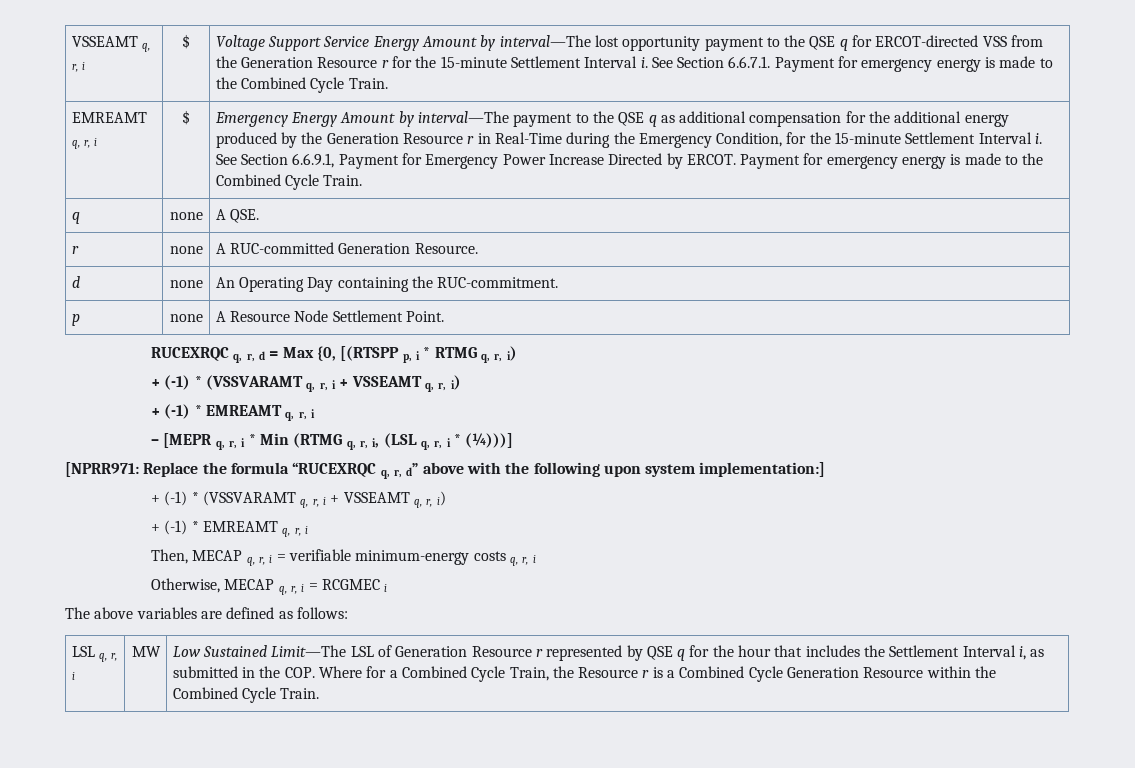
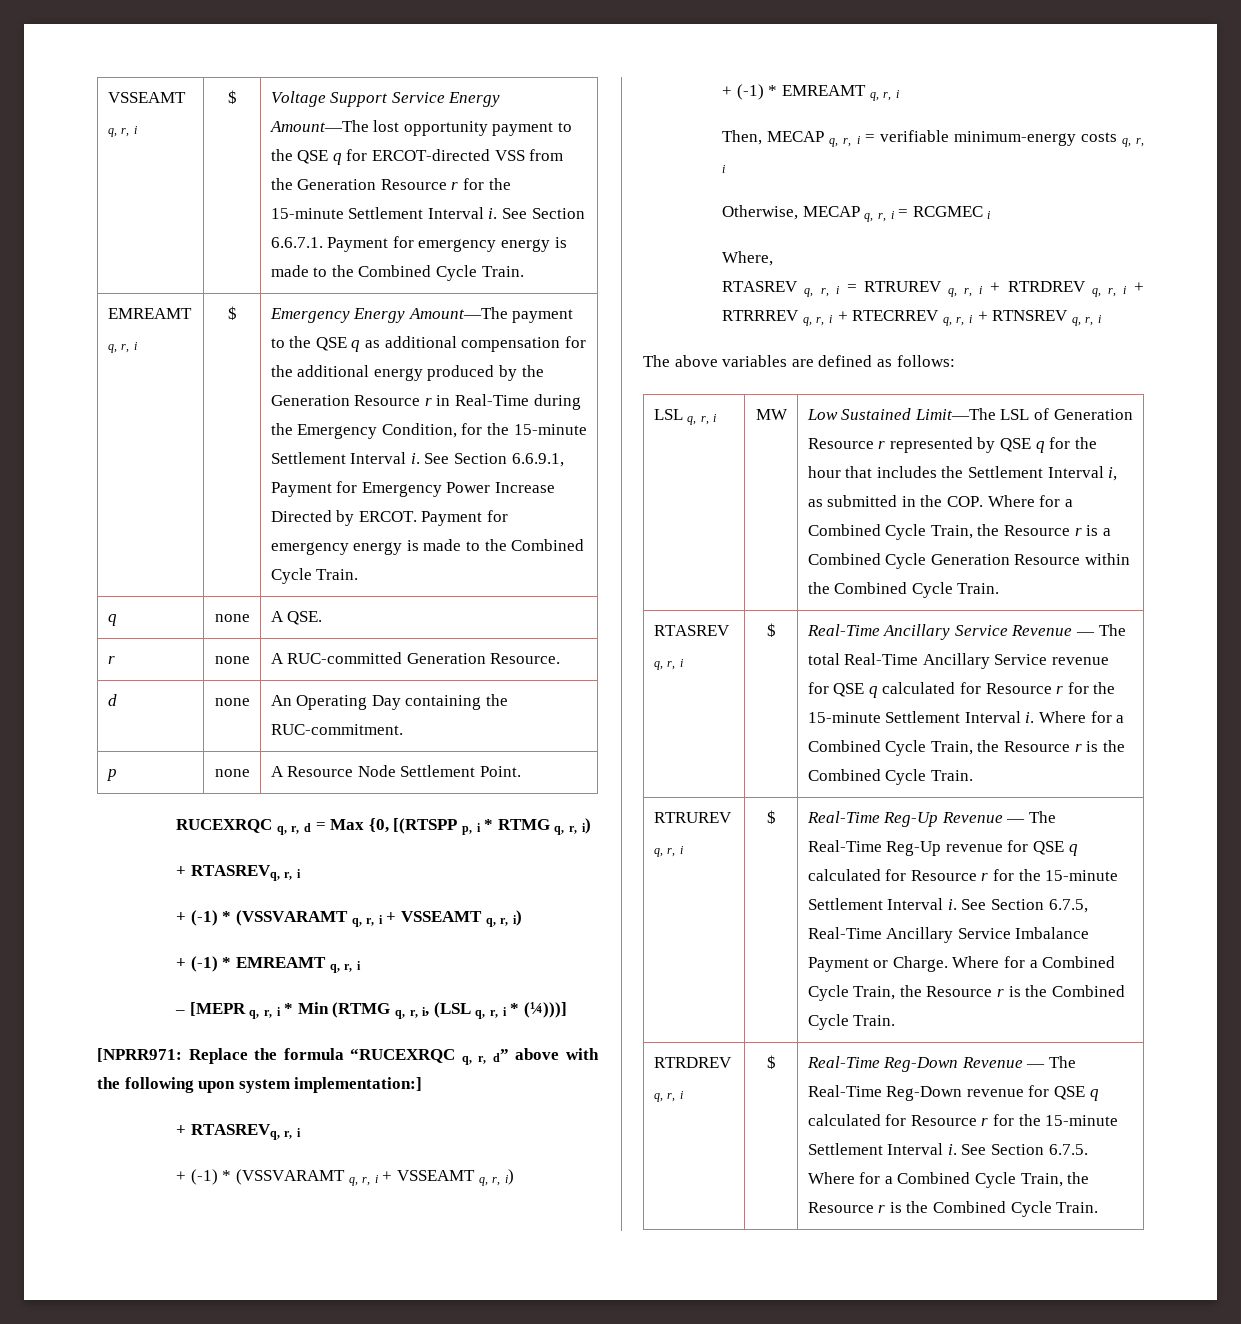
- Voltage Support Service Energy Amount by interval—The lost opportunity payment to the QSE q for ERCOT-directed VSS from the Generation Resource r for the 15-minute Settlement Interval i.
+ Voltage Support Service Energy Amount—The lost opportunity payment to the QSE q for ERCOT-directed VSS from the Generation Resource r for the 15-minute Settlement Interval i.
- Emergency Energy Amount by interval—The payment to the QSE q as additional compensation for the additional energy produced by the Generation Resource r in Real-Time during the Emergency Condition, for the 15-minute Settlement Interval i.
+ Emergency Energy Amount—The payment to the QSE q as additional compensation for the additional energy produced by the Generation Resource r in Real-Time during the Emergency Condition, for the 15-minute Settlement Interval i.
  RUCEXRQC q, r, d = Max {0, [(RTSPP p, i * RTMG q, r, i)
+ + RTASREVq, r, i
  [NPRR971: Replace the formula “RUCEXRQC q, r, d” above with the following upon system implementation:]
+ + RTASREVq, r, i
+ Where,
+ RTASREV q, r, i = RTRUREV q, r, i + RTRDREV q, r, i + RTRRREV q, r, i + RTECRREV q, r, i + RTNSREV q, r, i
+ RTASREV q, r, i | $ | Real-Time Ancillary Service Revenue — The total Real-Time Ancillary Service revenue for QSE q calculated for Resource r for the 15-minute Settlement Interval i. Where for a Combined Cycle Train, the Resource r is the Combined Cycle Train.
+ RTRUREV q, r, i | $ | Real-Time Reg-Up Revenue — The Real-Time Reg-Up revenue for QSE q calculated for Resource r for the 15-minute Settlement Interval i. See Section 6.7.5, Real-Time Ancillary Service Imbalance Payment or Charge. Where for a Combined Cycle Train, the Resource r is the Combined Cycle Train.
+ RTRDREV q, r, i | $ | Real-Time Reg-Down Revenue — The Real-Time Reg-Down revenue for QSE q calculated for Resource r for the 15-minute Settlement Interval i. See Section 6.7.5. Where for a Combined Cycle Train, the Resource r is the Combined Cycle Train.

